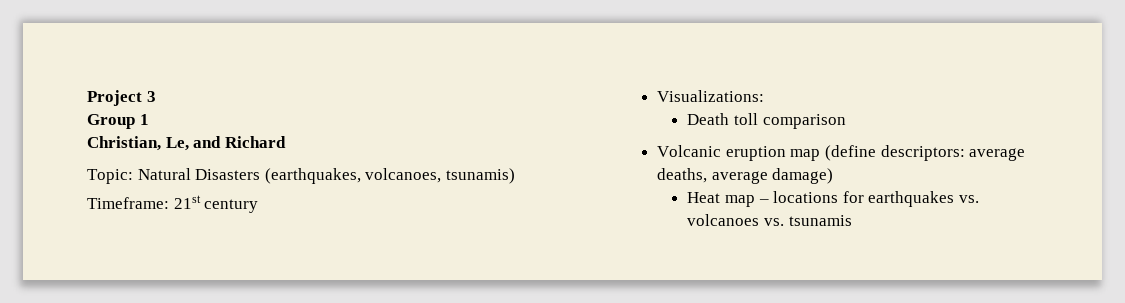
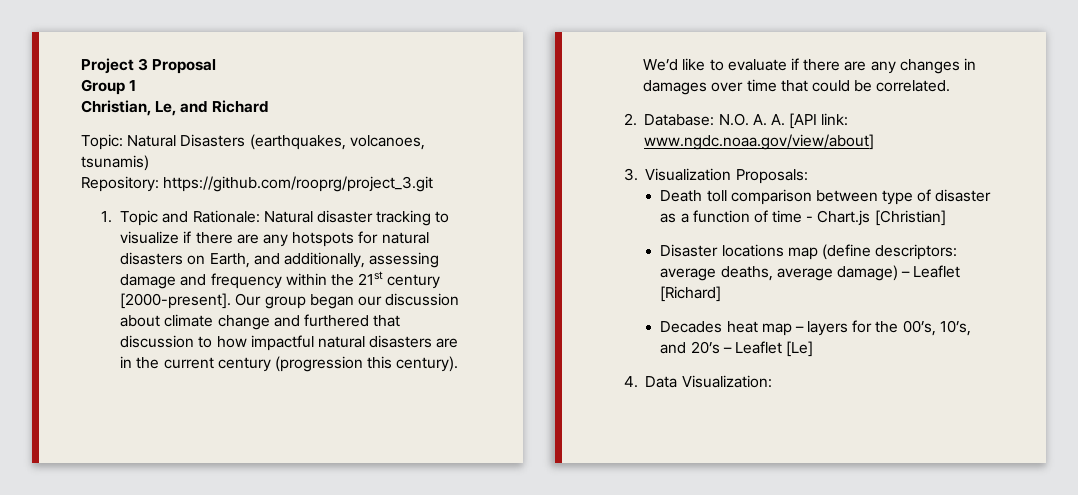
- Project 3
+ Project 3 Proposal
- Timeframe: 21st century
- Visualizations:
- Death toll comparison
- Volcanic eruption map (define descriptors: average deaths, average damage)
- Heat map – locations for earthquakes vs. volcanoes vs. tsunamis
+ Repository: https://github.com/rooprg/project_3.git
+ 1. Topic and Rationale: Natural disaster tracking to visualize if there are any hotspots for natural disasters on Earth, and additionally, assessing damage and frequency within the 21st century [2000-present]. Our group began our discussion about climate change and furthered that discussion to how impactful natural disasters are in the current century (progression this century). We’d like to evaluate if there are any changes in damages over time that could be correlated.
+ 2. Database: N.O. A. A. [API link: www.ngdc.noaa.gov/view/about]
+ 3. Visualization Proposals:
+ Death toll comparison between type of disaster as a function of time - Chart.js [Christian]
+ Disaster locations map (define descriptors: average deaths, average damage) – Leaflet [Richard]
+ Decades heat map – layers for the 00’s, 10’s, and 20’s – Leaflet [Le]
+ 4. Data Visualization:

